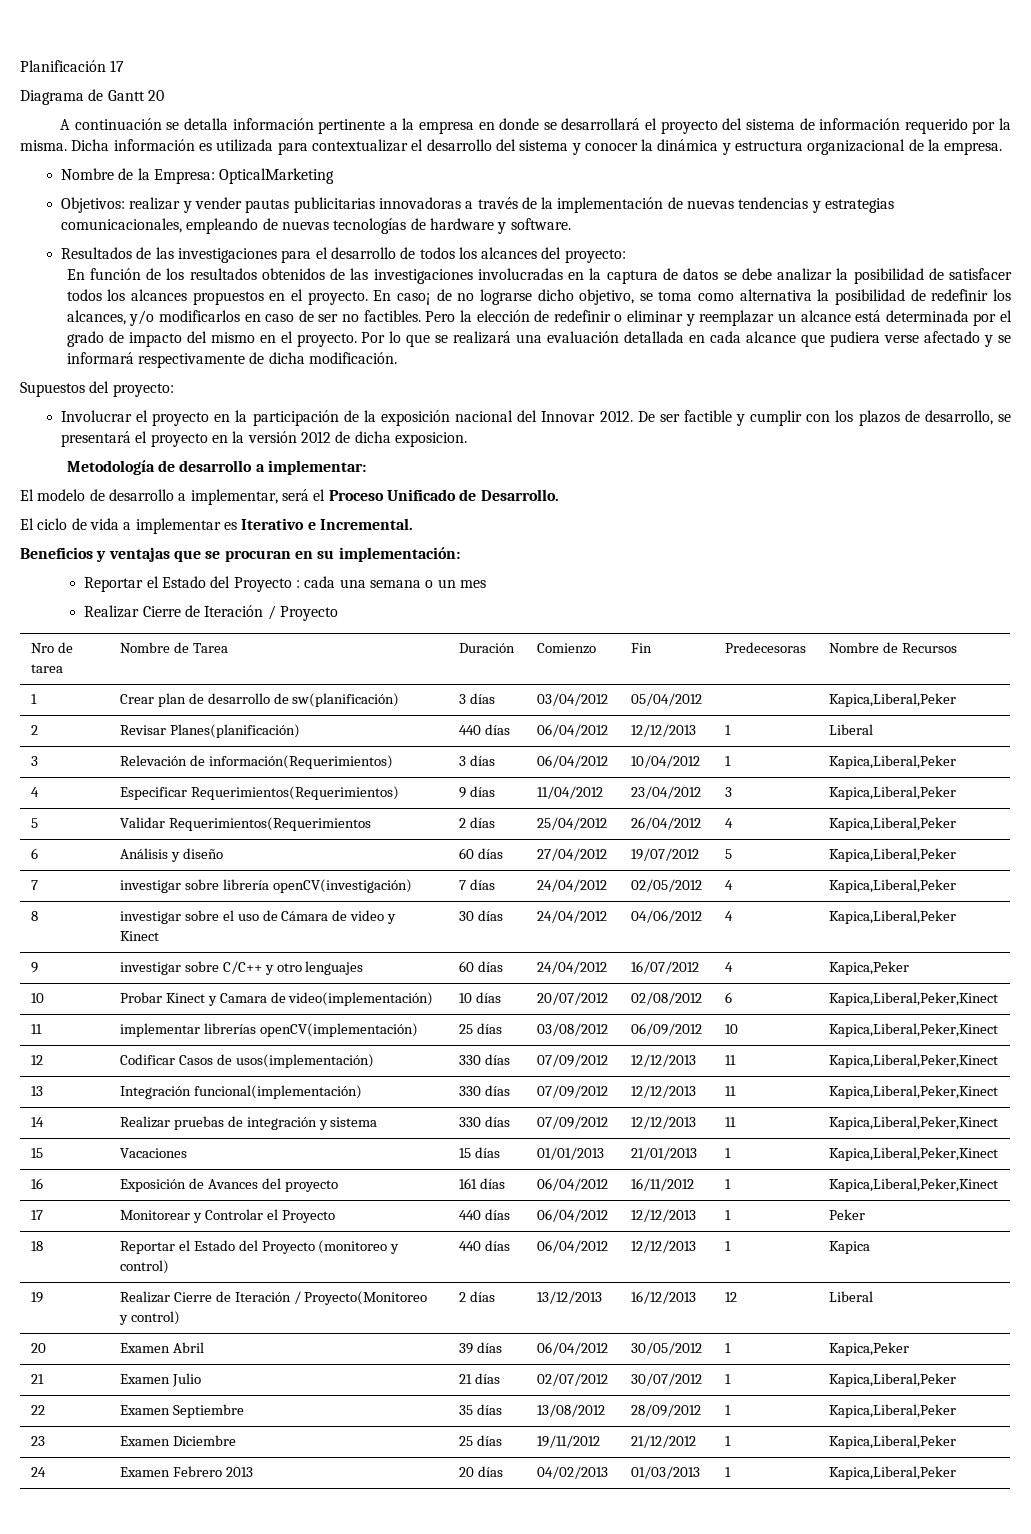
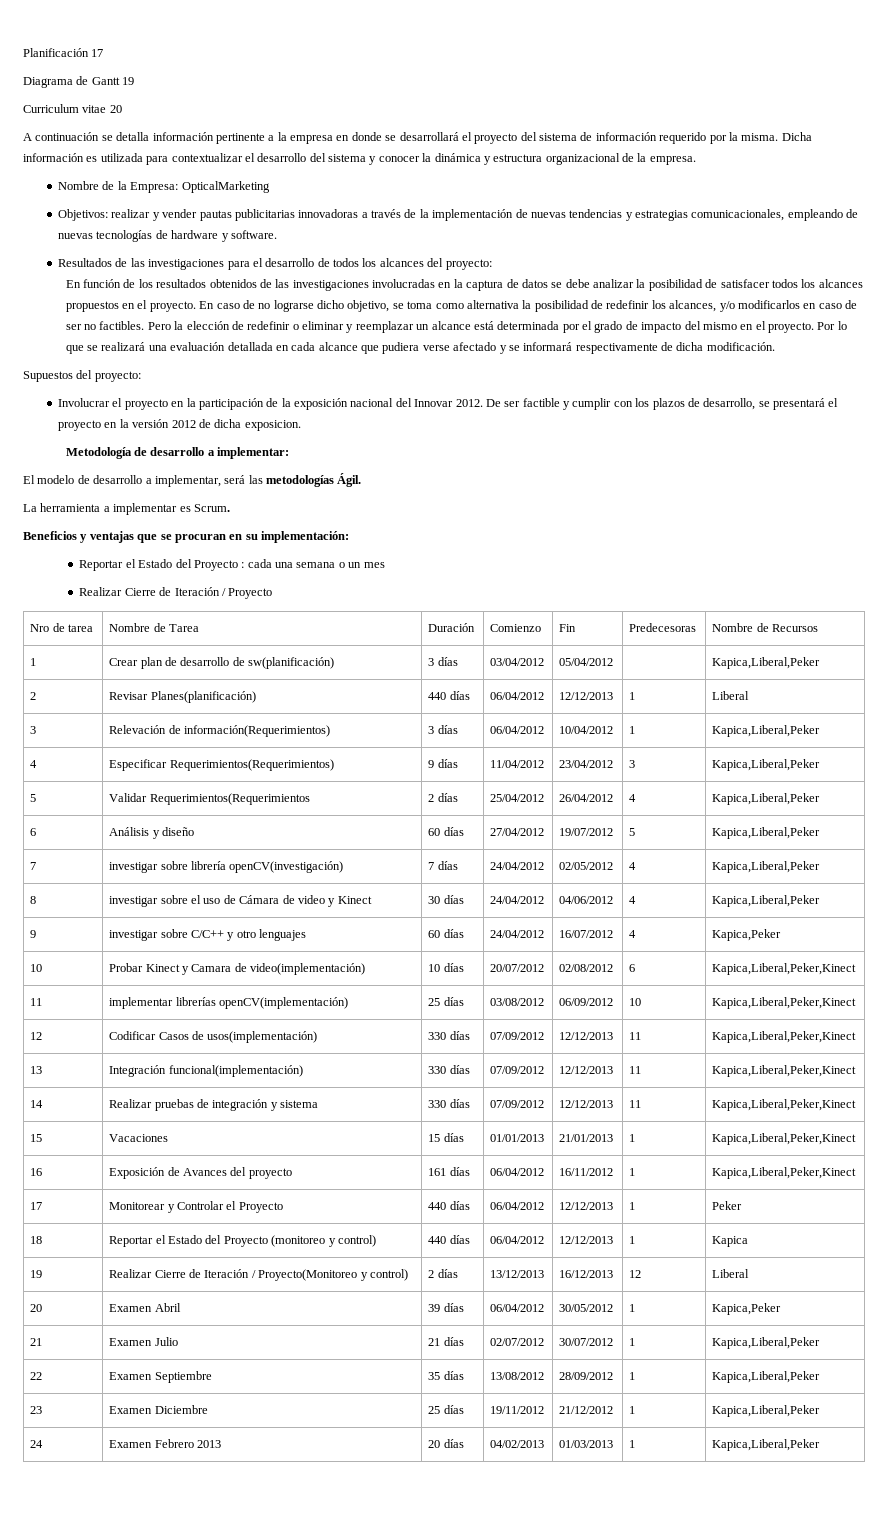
- Diagrama de Gantt 20
+ Diagrama de Gantt 19
+ Curriculum vitae 20
- En caso¡ de no lograrse dicho objetivo, se toma como alternativa la posibilidad de redefinir los alcances, y/o modificarlos en caso de ser no factibles.
+ En caso de no lograrse dicho objetivo, se toma como alternativa la posibilidad de redefinir los alcances, y/o modificarlos en caso de ser no factibles.
- El modelo de desarrollo a implementar, será el Proceso Unificado de Desarrollo.
- El ciclo de vida a implementar es Iterativo e Incremental.
+ El modelo de desarrollo a implementar, será las metodologías Ágil.
+ La herramienta a implementar es Scrum.

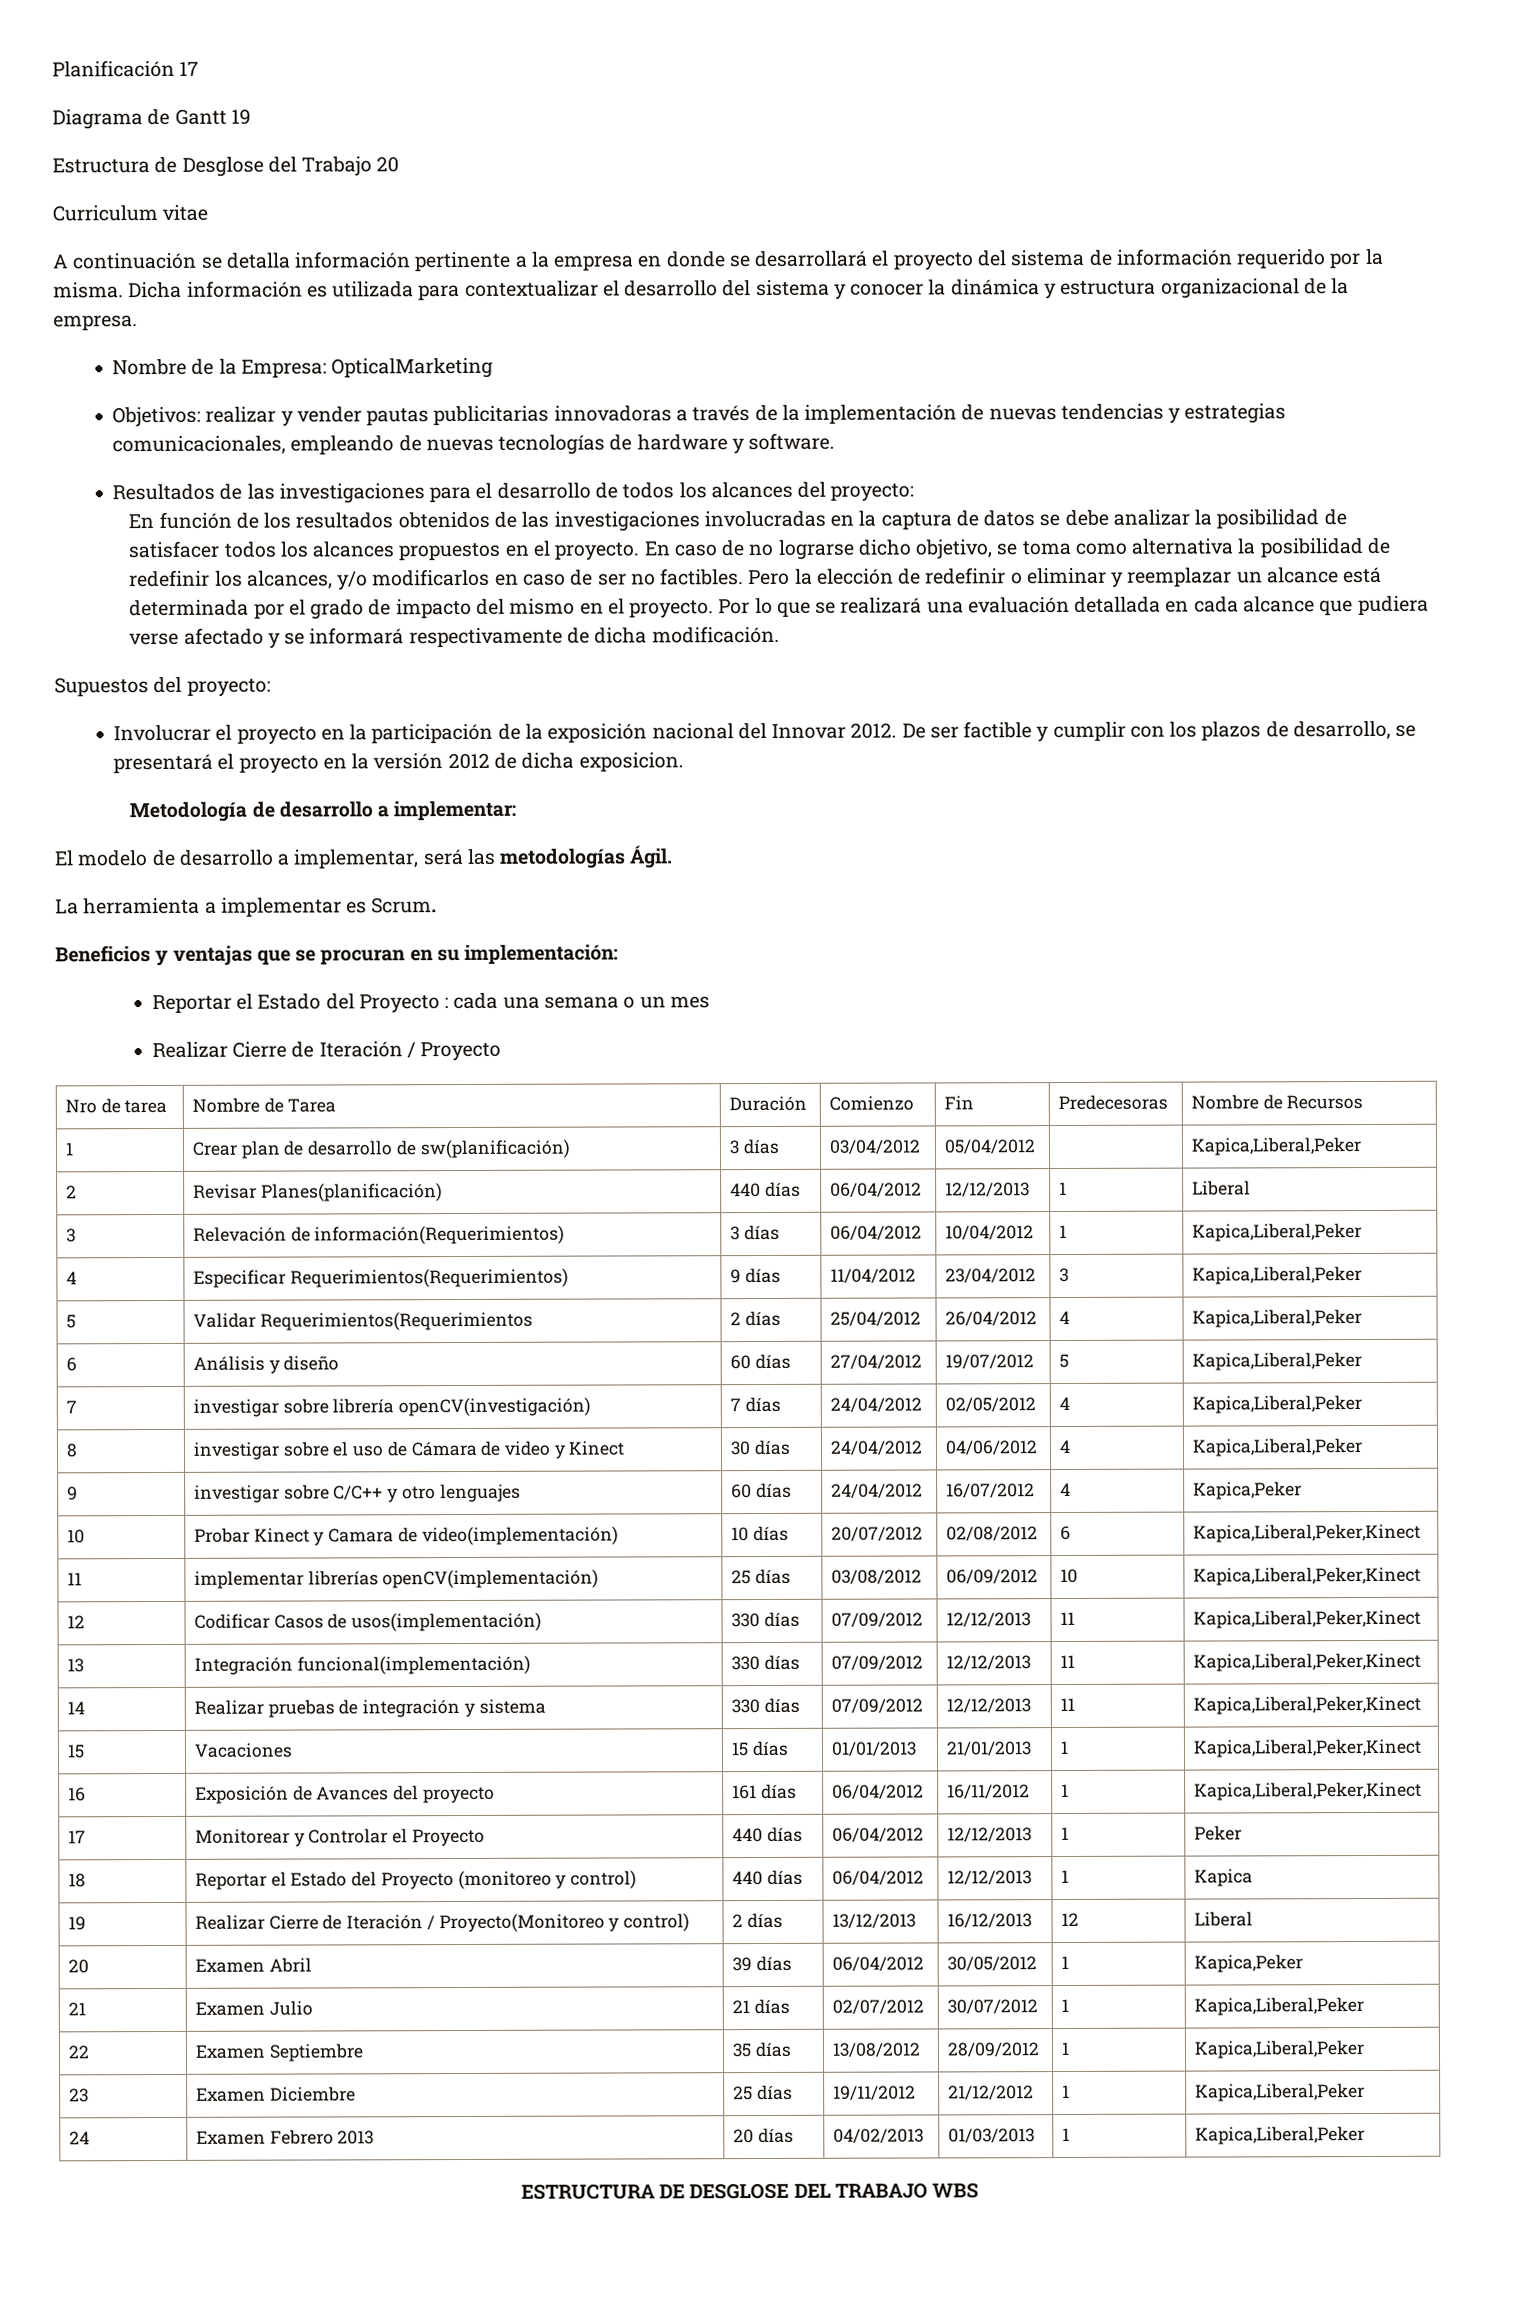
+ Estructura de Desglose del Trabajo 20
- Curriculum vitae 20
+ Curriculum vitae
+ ESTRUCTURA DE DESGLOSE DEL TRABAJO WBS

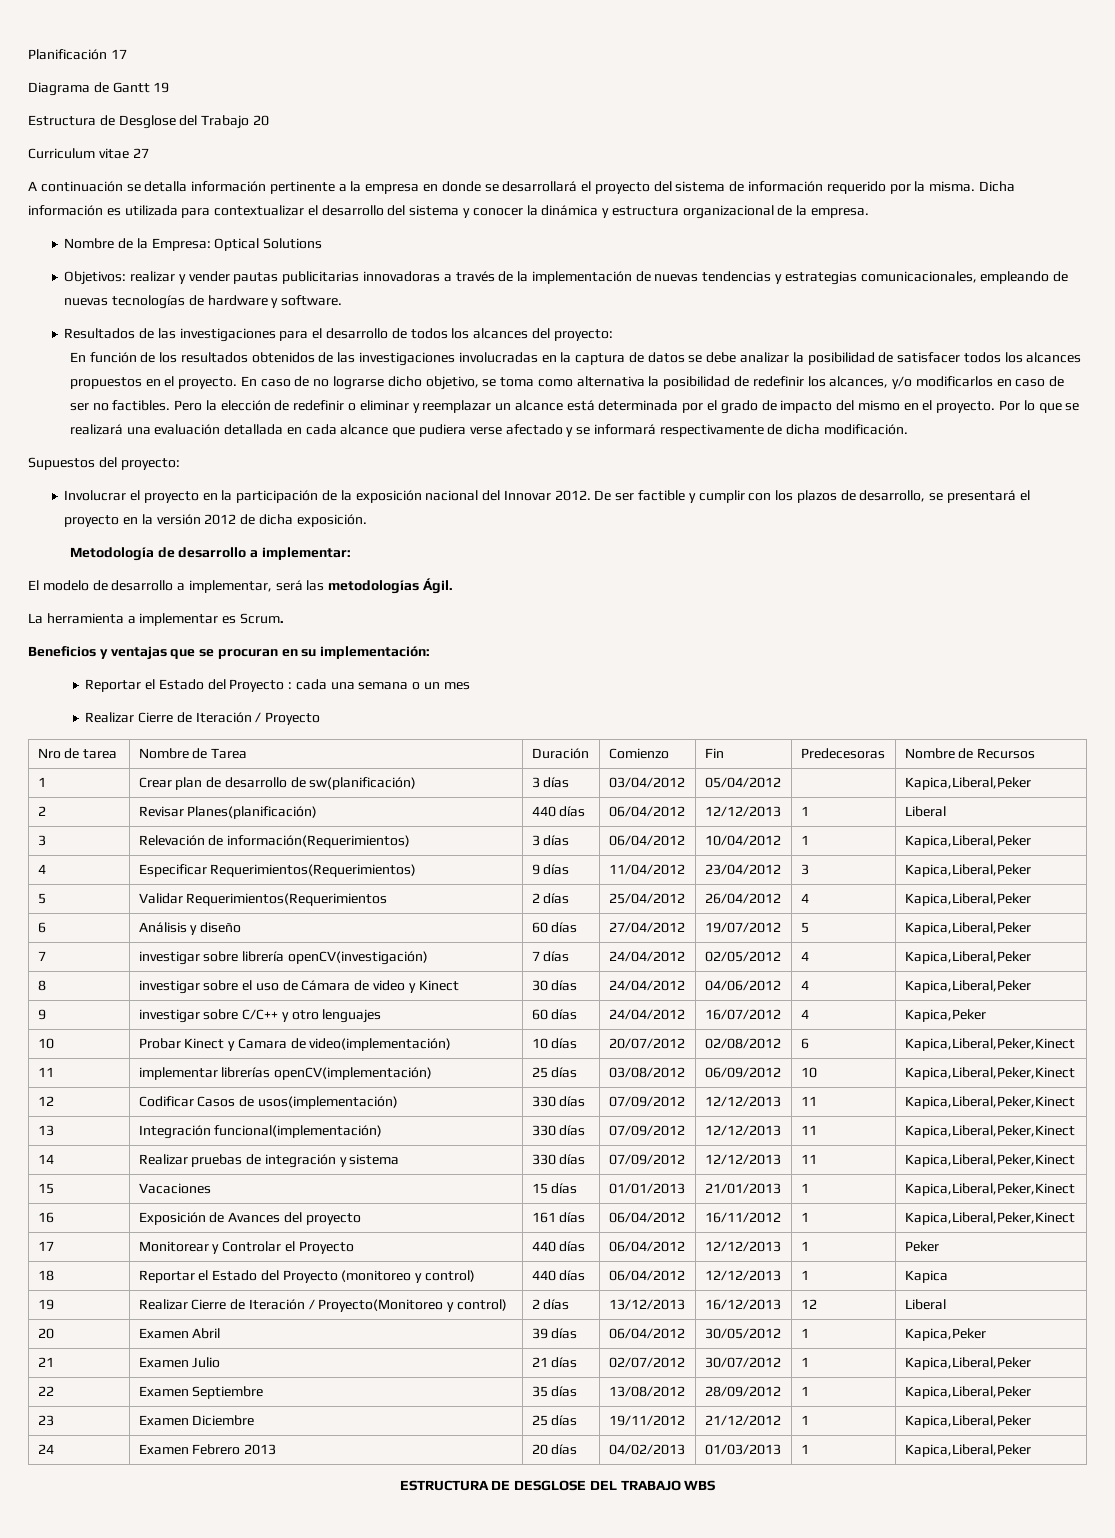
- Curriculum vitae
+ Curriculum vitae 27
- Nombre de la Empresa: OpticalMarketing
+ Nombre de la Empresa: Optical Solutions
- De ser factible y cumplir con los plazos de desarrollo, se presentará el proyecto en la versión 2012 de dicha exposicion.
+ De ser factible y cumplir con los plazos de desarrollo, se presentará el proyecto en la versión 2012 de dicha exposición.

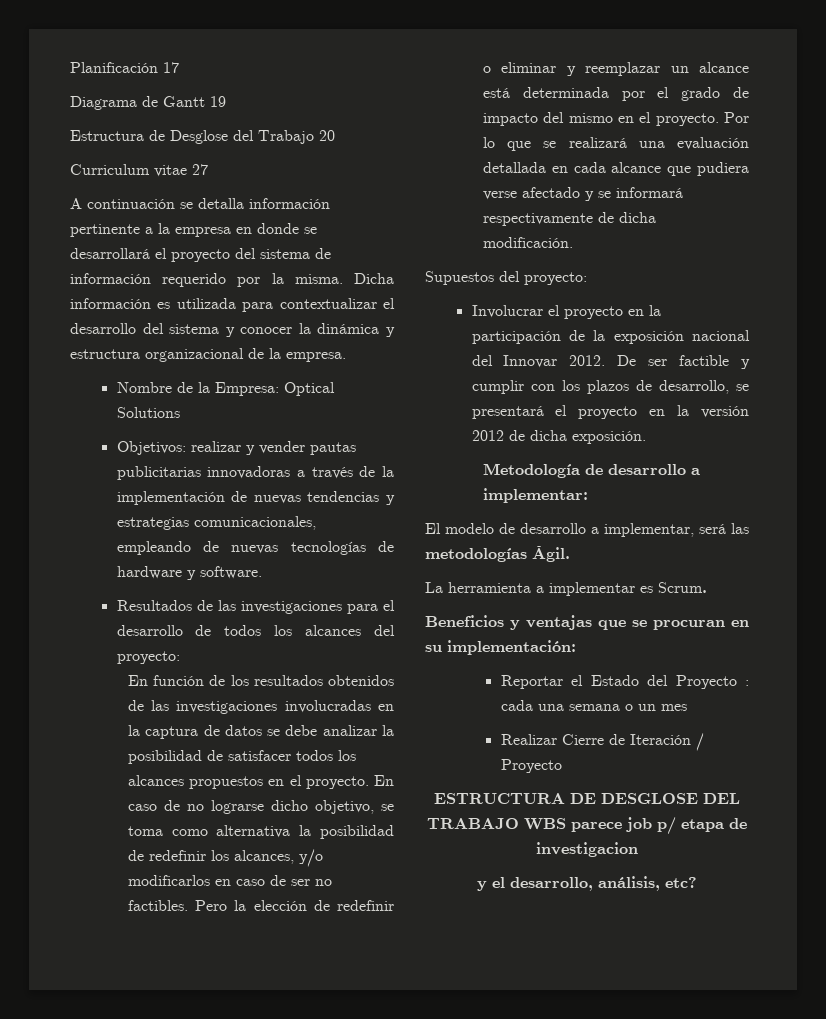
- Nro de tarea | Nombre de Tarea | Duración | Comienzo | Fin | Predecesoras | Nombre de Recursos
- 1 | Crear plan de desarrollo de sw(planificación) | 3 días | 03/04/2012 | 05/04/2012 | | Kapica,Liberal,Peker
- 2 | Revisar Planes(planificación) | 440 días | 06/04/2012 | 12/12/2013 | 1 | Liberal
- 3 | Relevación de información(Requerimientos) | 3 días | 06/04/2012 | 10/04/2012 | 1 | Kapica,Liberal,Peker
- 4 | Especificar Requerimientos(Requerimientos) | 9 días | 11/04/2012 | 23/04/2012 | 3 | Kapica,Liberal,Peker
- 5 | Validar Requerimientos(Requerimientos | 2 días | 25/04/2012 | 26/04/2012 | 4 | Kapica,Liberal,Peker
- 6 | Análisis y diseño | 60 días | 27/04/2012 | 19/07/2012 | 5 | Kapica,Liberal,Peker
- 7 | investigar sobre librería openCV(investigación) | 7 días | 24/04/2012 | 02/05/2012 | 4 | Kapica,Liberal,Peker
- 8 | investigar sobre el uso de Cámara de video y Kinect | 30 días | 24/04/2012 | 04/06/2012 | 4 | Kapica,Liberal,Peker
- 9 | investigar sobre C/C++ y otro lenguajes | 60 días | 24/04/2012 | 16/07/2012 | 4 | Kapica,Peker
- 10 | Probar Kinect y Camara de video(implementación) | 10 días | 20/07/2012 | 02/08/2012 | 6 | Kapica,Liberal,Peker,Kinect
- 11 | implementar librerías openCV(implementación) | 25 días | 03/08/2012 | 06/09/2012 | 10 | Kapica,Liberal,Peker,Kinect
- 12 | Codificar Casos de usos(implementación) | 330 días | 07/09/2012 | 12/12/2013 | 11 | Kapica,Liberal,Peker,Kinect
- 13 | Integración funcional(implementación) | 330 días | 07/09/2012 | 12/12/2013 | 11 | Kapica,Liberal,Peker,Kinect
- 14 | Realizar pruebas de integración y sistema | 330 días | 07/09/2012 | 12/12/2013 | 11 | Kapica,Liberal,Peker,Kinect
- 15 | Vacaciones | 15 días | 01/01/2013 | 21/01/2013 | 1 | Kapica,Liberal,Peker,Kinect
- 16 | Exposición de Avances del proyecto | 161 días | 06/04/2012 | 16/11/2012 | 1 | Kapica,Liberal,Peker,Kinect
- 17 | Monitorear y Controlar el Proyecto | 440 días | 06/04/2012 | 12/12/2013 | 1 | Peker
- 18 | Reportar el Estado del Proyecto (monitoreo y control) | 440 días | 06/04/2012 | 12/12/2013 | 1 | Kapica
- 19 | Realizar Cierre de Iteración / Proyecto(Monitoreo y control) | 2 días | 13/12/2013 | 16/12/2013 | 12 | Liberal
- 20 | Examen Abril | 39 días | 06/04/2012 | 30/05/2012 | 1 | Kapica,Peker
- 21 | Examen Julio | 21 días | 02/07/2012 | 30/07/2012 | 1 | Kapica,Liberal,Peker
- 22 | Examen Septiembre | 35 días | 13/08/2012 | 28/09/2012 | 1 | Kapica,Liberal,Peker
- 23 | Examen Diciembre | 25 días | 19/11/2012 | 21/12/2012 | 1 | Kapica,Liberal,Peker
- 24 | Examen Febrero 2013 | 20 días | 04/02/2013 | 01/03/2013 | 1 | Kapica,Liberal,Peker
- ESTRUCTURA DE DESGLOSE DEL TRABAJO WBS
+ ESTRUCTURA DE DESGLOSE DEL TRABAJO WBS parece job p/ etapa de investigacion
+ y el desarrollo, análisis, etc?

